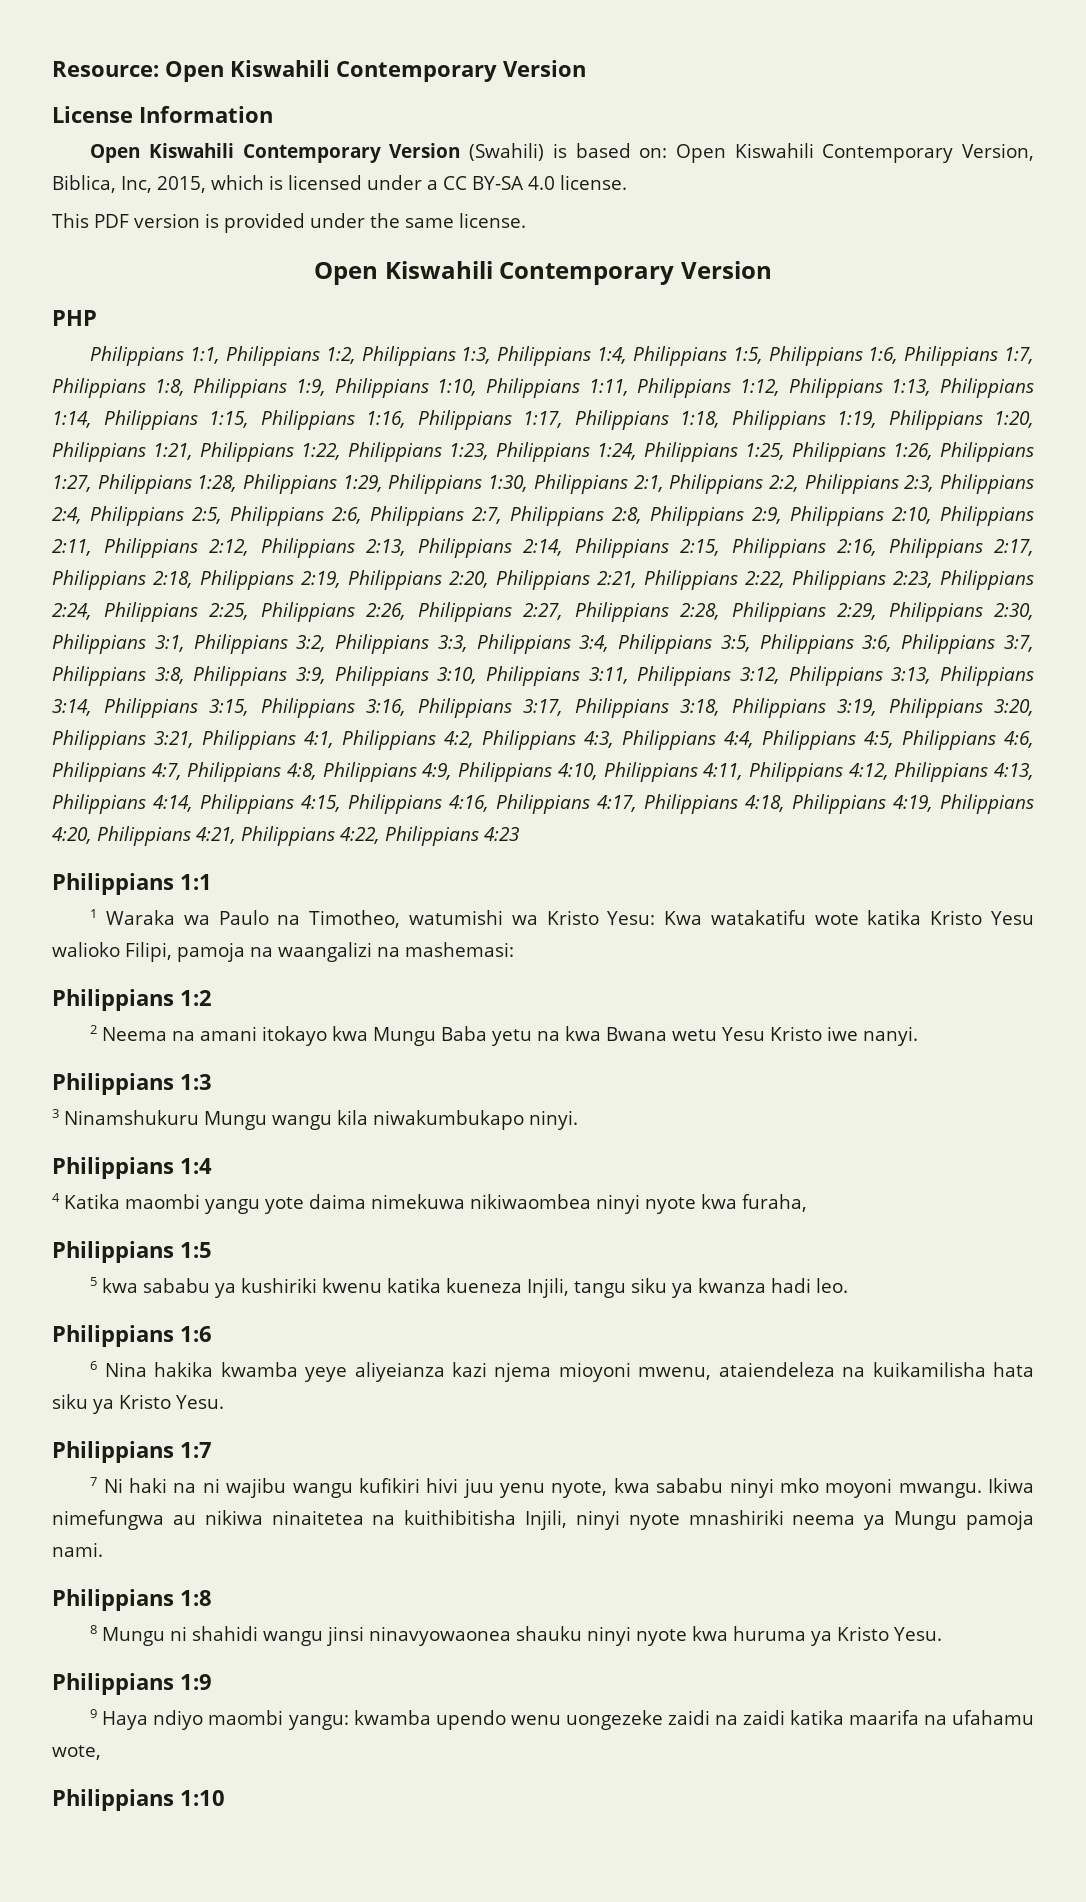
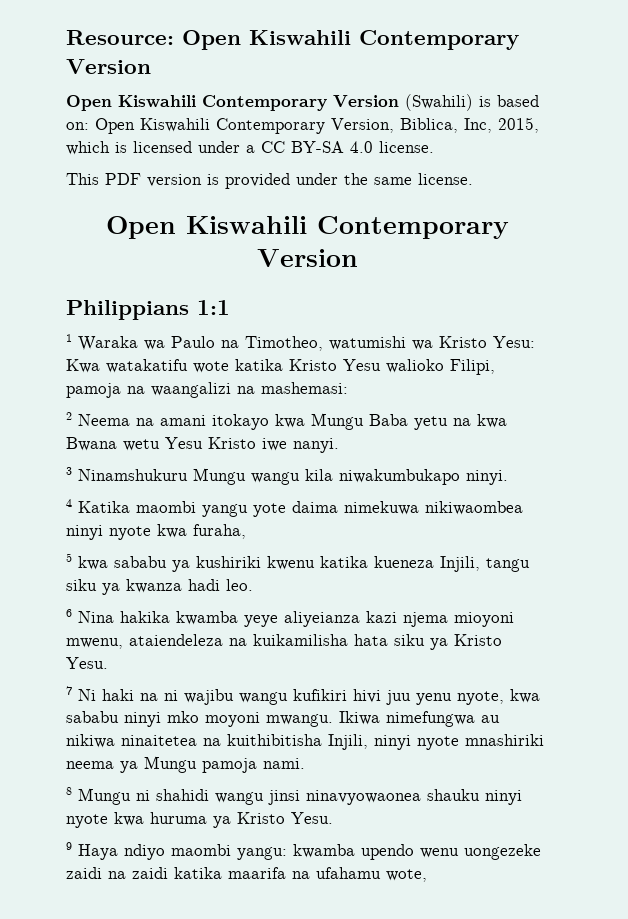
- License Information
- PHP
- Philippians 1:1, Philippians 1:2, Philippians 1:3, Philippians 1:4, Philippians 1:5, Philippians 1:6, Philippians 1:7, Philippians 1:8, Philippians 1:9, Philippians 1:10, Philippians 1:11, Philippians 1:12, Philippians 1:13, Philippians 1:14, Philippians 1:15, Philippians 1:16, Philippians 1:17, Philippians 1:18, Philippians 1:19, Philippians 1:20, Philippians 1:21, Philippians 1:22, Philippians 1:23, Philippians 1:24, Philippians 1:25, Philippians 1:26, Philippians 1:27, Philippians 1:28, Philippians 1:29, Philippians 1:30, Philippians 2:1, Philippians 2:2, Philippians 2:3, Philippians 2:4, Philippians 2:5, Philippians 2:6, Philippians 2:7, Philippians 2:8, Philippians 2:9, Philippians 2:10, Philippians 2:11, Philippians 2:12, Philippians 2:13, Philippians 2:14, Philippians 2:15, Philippians 2:16, Philippians 2:17, Philippians 2:18, Philippians 2:19, Philippians 2:20, Philippians 2:21, Philippians 2:22, Philippians 2:23, Philippians 2:24, Philippians 2:25, Philippians 2:26, Philippians 2:27, Philippians 2:28, Philippians 2:29, Philippians 2:30, Philippians 3:1, Philippians 3:2, Philippians 3:3, Philippians 3:4, Philippians 3:5, Philippians 3:6, Philippians 3:7, Philippians 3:8, Philippians 3:9, Philippians 3:10, Philippians 3:11, Philippians 3:12, Philippians 3:13, Philippians 3:14, Philippians 3:15, Philippians 3:16, Philippians 3:17, Philippians 3:18, Philippians 3:19, Philippians 3:20, Philippians 3:21, Philippians 4:1, Philippians 4:2, Philippians 4:3, Philippians 4:4, Philippians 4:5, Philippians 4:6, Philippians 4:7, Philippians 4:8, Philippians 4:9, Philippians 4:10, Philippians 4:11, Philippians 4:12, Philippians 4:13, Philippians 4:14, Philippians 4:15, Philippians 4:16, Philippians 4:17, Philippians 4:18, Philippians 4:19, Philippians 4:20, Philippians 4:21, Philippians 4:22, Philippians 4:23
- Philippians 1:2
- Philippians 1:3
- Philippians 1:4
- Philippians 1:5
- Philippians 1:6
- Philippians 1:7
- Philippians 1:8
- Philippians 1:9
- Philippians 1:10

